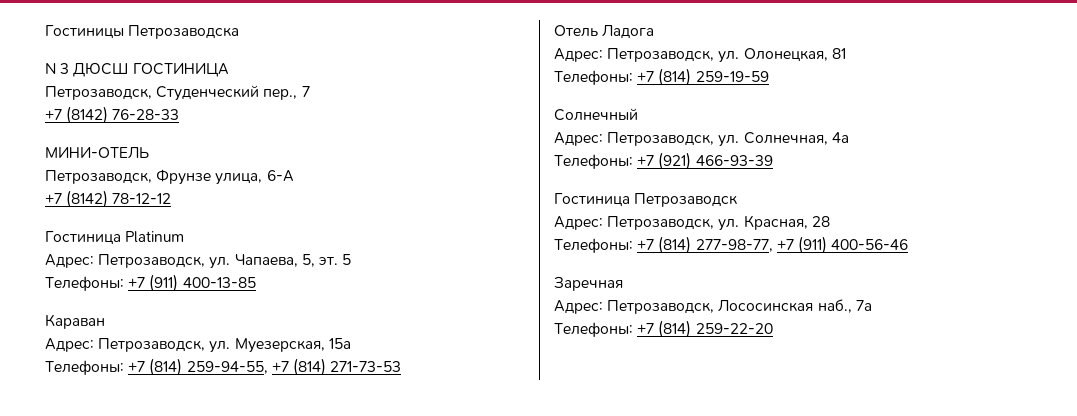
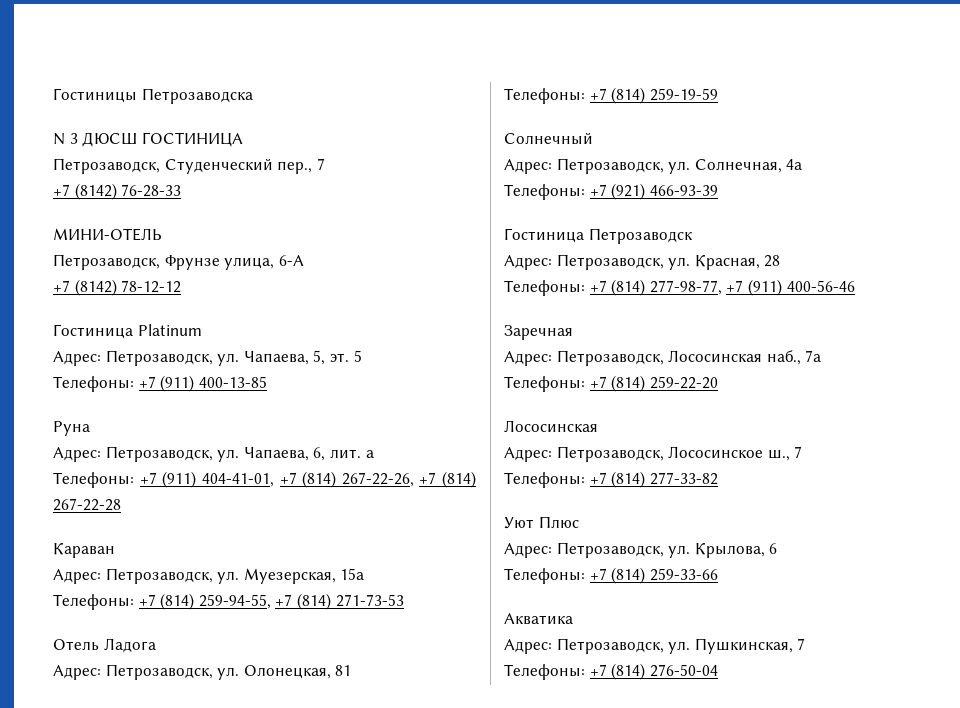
+ Руна
+ Адрес: Петрозаводск, ул. Чапаева, 6, лит. a
+ Телефоны: +7 (911) 404-41-01, +7 (814) 267-22-26, +7 (814) 267-22-28
  Телефоны: +7 (814) 259-22-20
+ Лососинская
+ Адрес: Петрозаводск, Лососинское ш., 7
+ Телефоны: +7 (814) 277-33-82
+ Уют Плюс
+ Адрес: Петрозаводск, ул. Крылова, 6
+ Телефоны: +7 (814) 259-33-66
+ Акватика
+ Адрес: Петрозаводск, ул. Пушкинская, 7
+ Телефоны: +7 (814) 276-50-04

